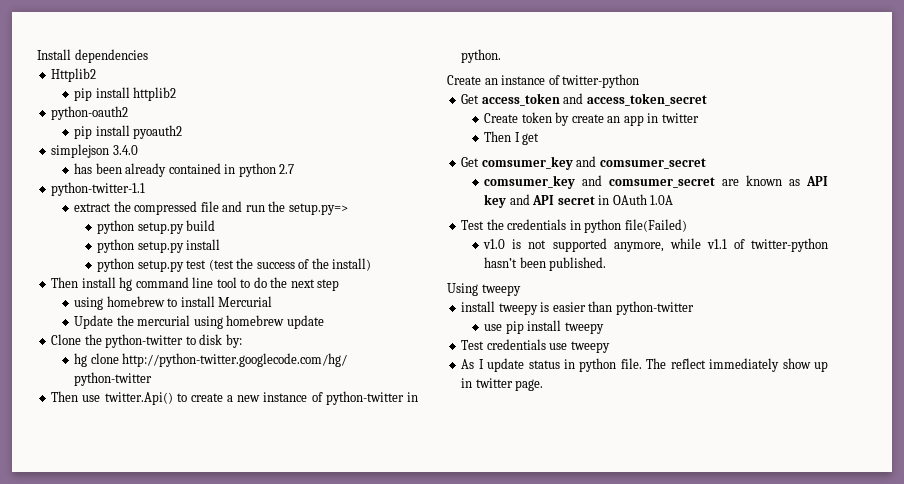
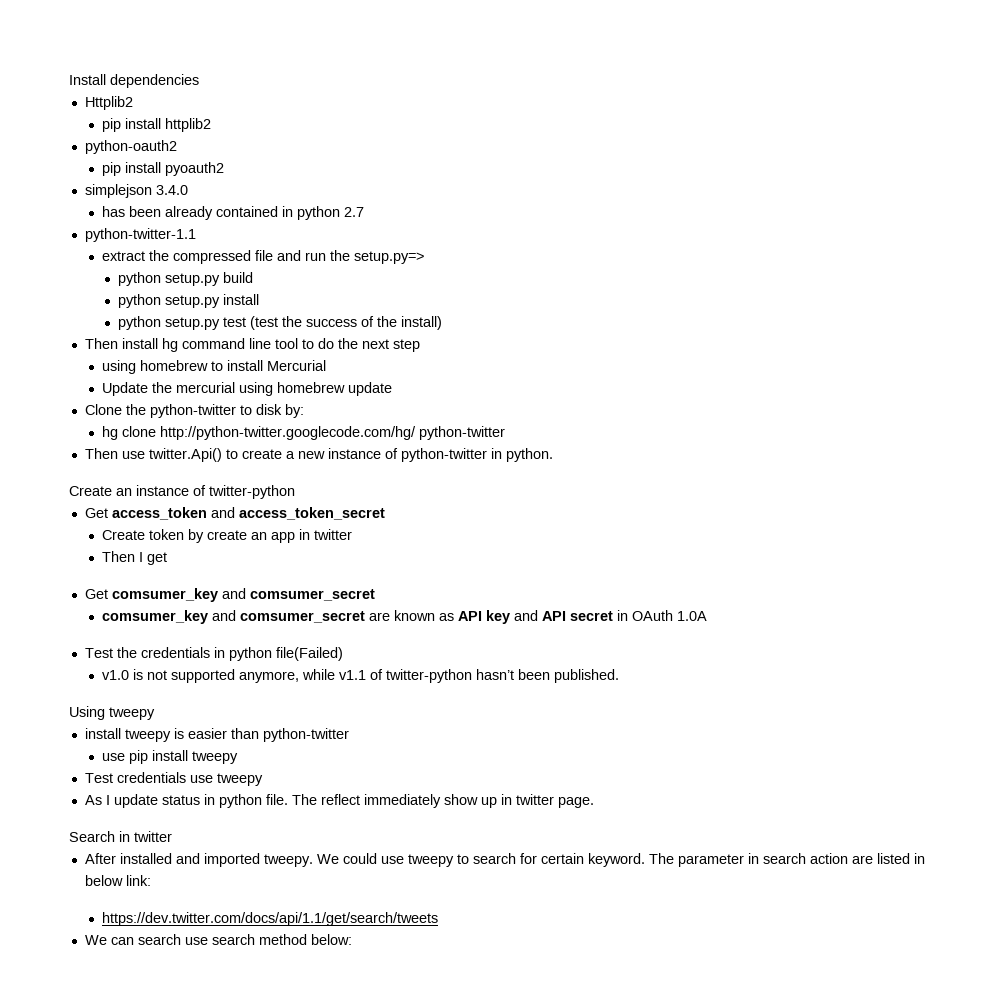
+ Search in twitter
+ After installed and imported tweepy. We could use tweepy to search for certain keyword. The parameter in search action are listed in below link:
+ https://dev.twitter.com/docs/api/1.1/get/search/tweets
+ We can search use search method below:

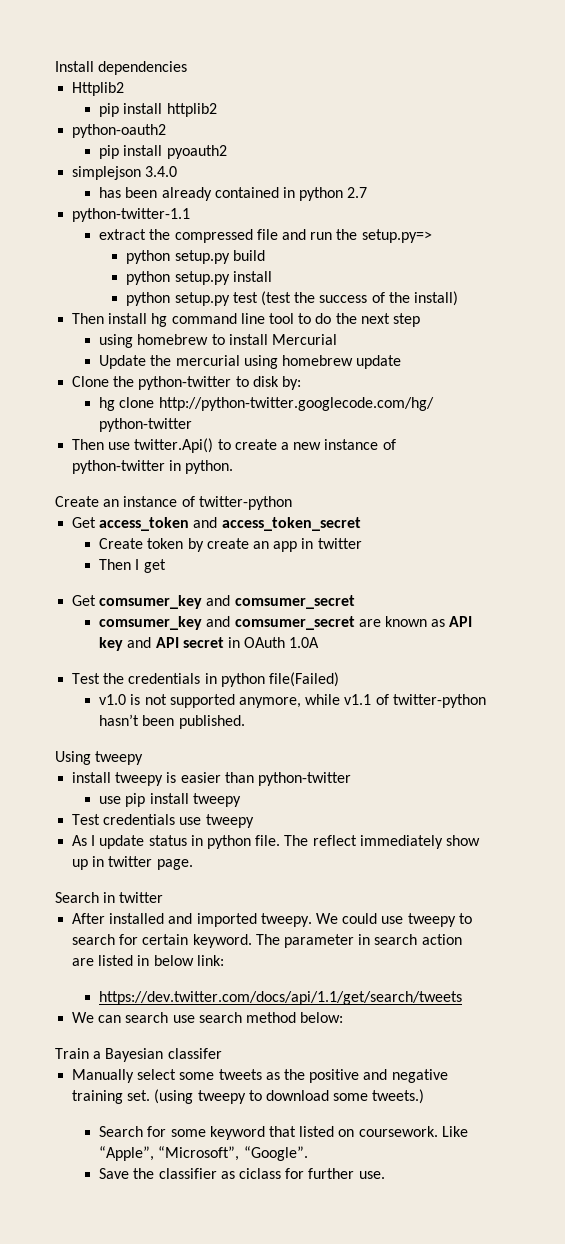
+ Train a Bayesian classifer
+ Manually select some tweets as the positive and negative training set. (using tweepy to download some tweets.)
+ Search for some keyword that listed on coursework. Like “Apple”, “Microsoft”, “Google”.
+ Save the classifier as ciclass for further use.

